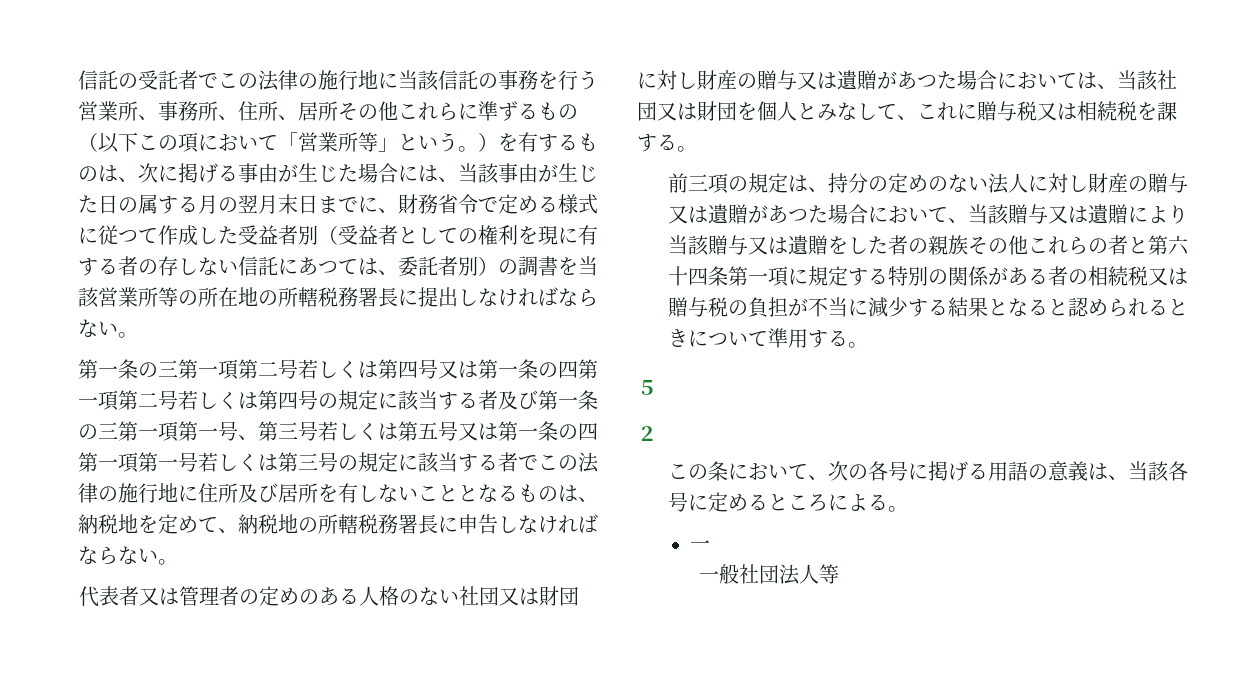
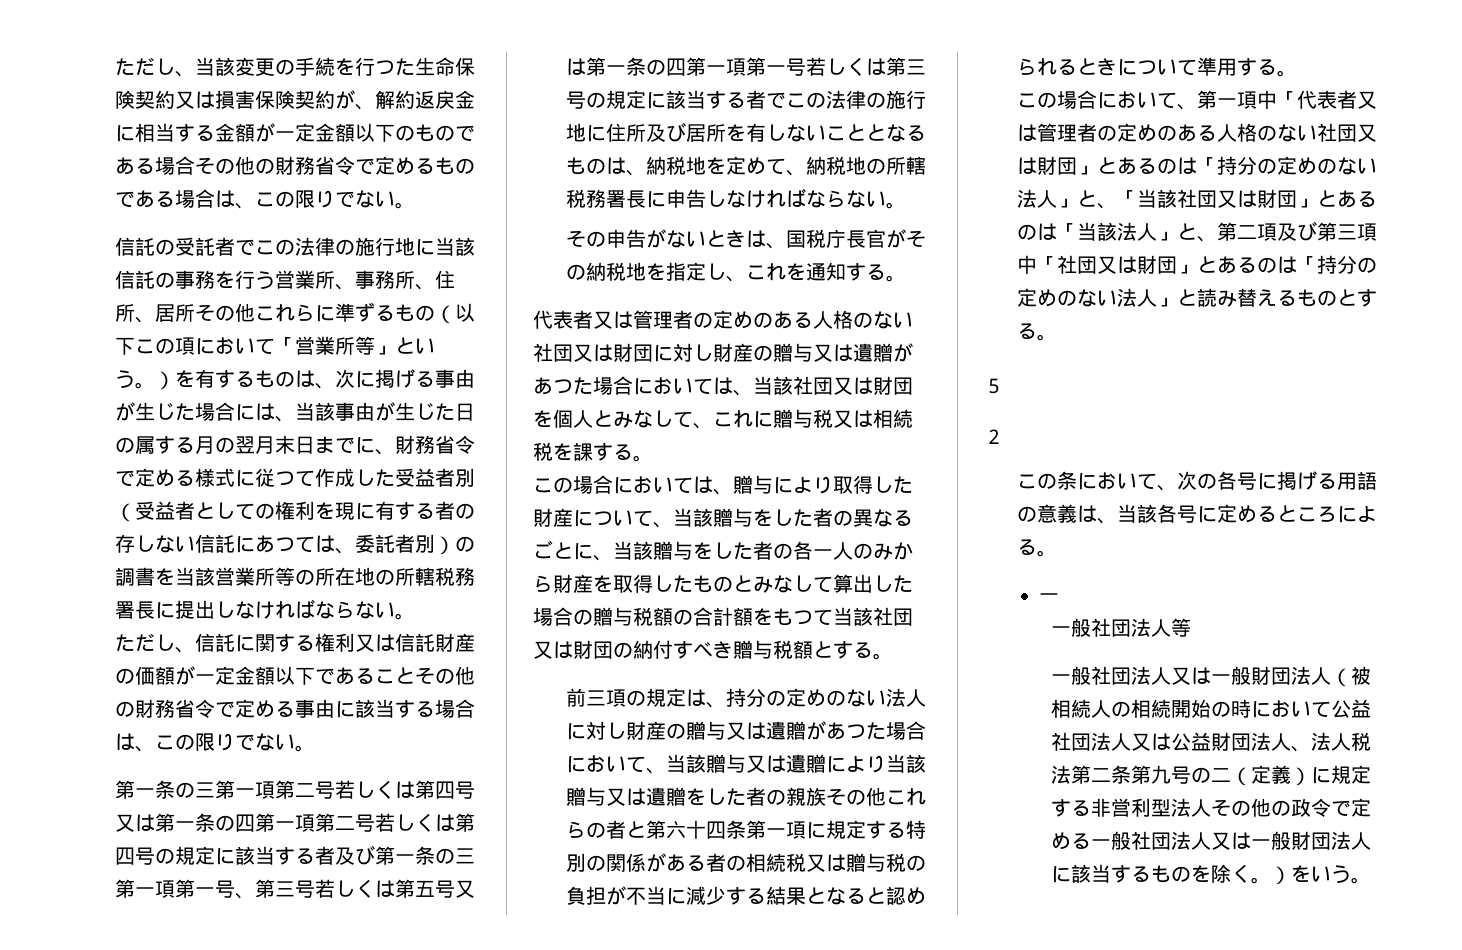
+ ただし、当該変更の手続を行つた生命保険契約又は損害保険契約が、解約返戻金に相当する金額が一定金額以下のものである場合その他の財務省令で定めるものである場合は、この限りでない。
+ ただし、信託に関する権利又は信託財産の価額が一定金額以下であることその他の財務省令で定める事由に該当する場合は、この限りでない。
+ その申告がないときは、国税庁長官がその納税地を指定し、これを通知する。
+ この場合においては、贈与により取得した財産について、当該贈与をした者の異なるごとに、当該贈与をした者の各一人のみから財産を取得したものとみなして算出した場合の贈与税額の合計額をもつて当該社団又は財団の納付すべき贈与税額とする。
+ この場合において、第一項中「代表者又は管理者の定めのある人格のない社団又は財団」とあるのは「持分の定めのない法人」と、「当該社団又は財団」とあるのは「当該法人」と、第二項及び第三項中「社団又は財団」とあるのは「持分の定めのない法人」と読み替えるものとする。
+ 一般社団法人又は一般財団法人（被相続人の相続開始の時において公益社団法人又は公益財団法人、法人税法第二条第九号の二（定義）に規定する非営利型法人その他の政令で定める一般社団法人又は一般財団法人に該当するものを除く。）をいう。

